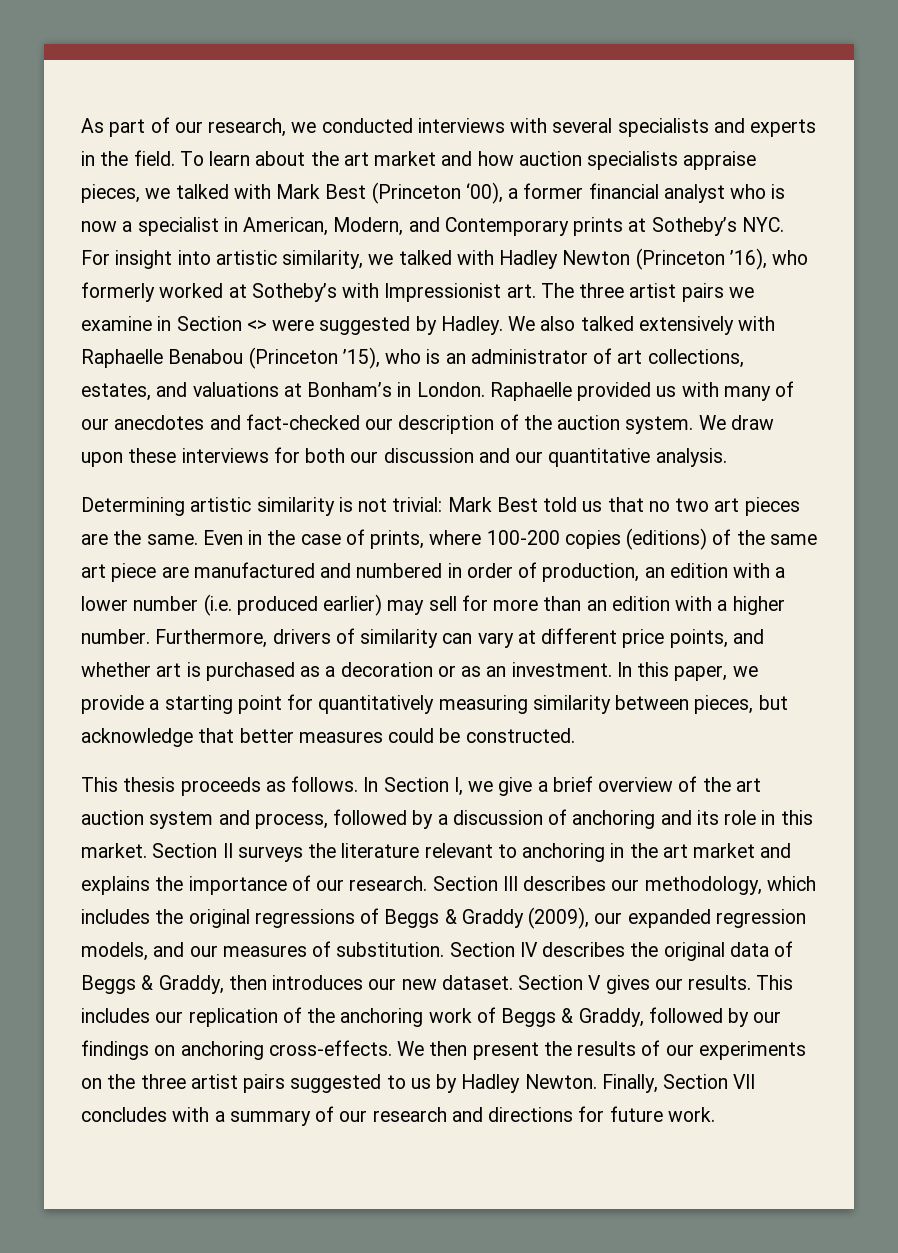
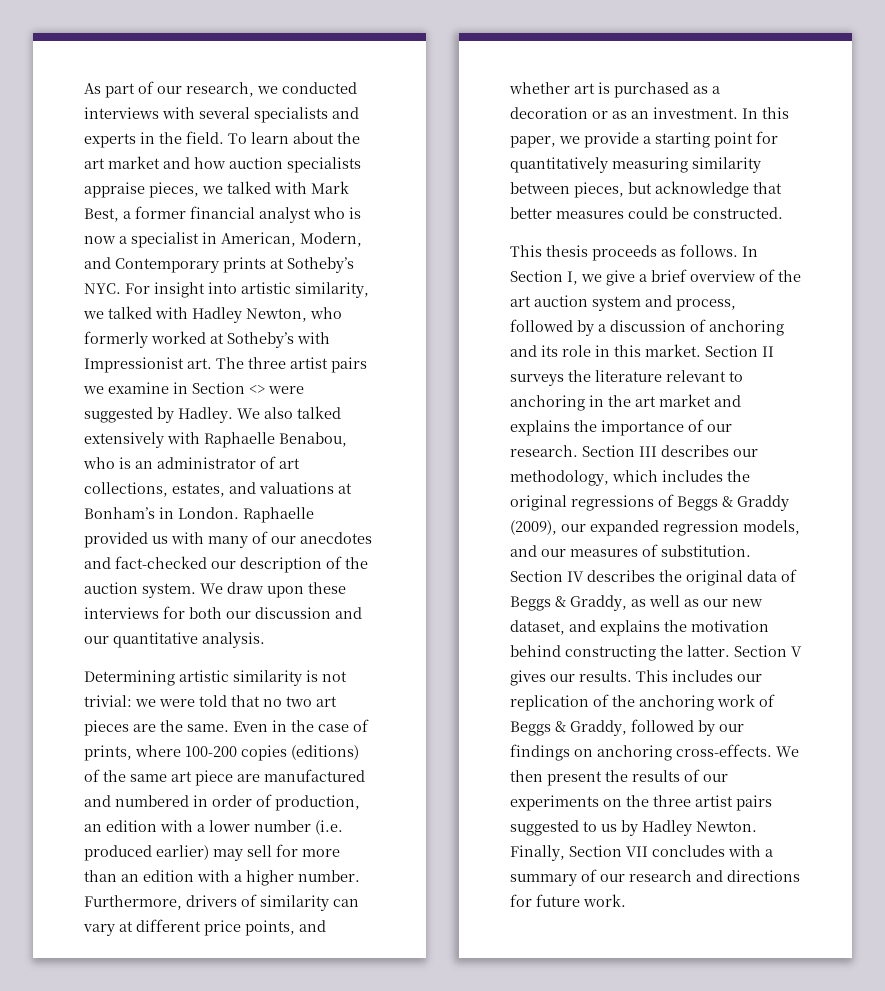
- To learn about the art market and how auction specialists appraise pieces, we talked with Mark Best (Princeton ‘00), a former financial analyst who is now a specialist in American, Modern, and Contemporary prints at Sotheby’s NYC. For insight into artistic similarity, we talked with Hadley Newton (Princeton ’16), who formerly worked at Sotheby’s with Impressionist art. The three artist pairs we examine in Section <> were suggested by Hadley.
+ To learn about the art market and how auction specialists appraise pieces, we talked with Mark Best, a former financial analyst who is now a specialist in American, Modern, and Contemporary prints at Sotheby’s NYC. For insight into artistic similarity, we talked with Hadley Newton, who formerly worked at Sotheby’s with Impressionist art. The three artist pairs we examine in Section <> were suggested by Hadley.
- We also talked extensively with Raphaelle Benabou (Princeton ’15), who is an administrator of art collections, estates, and valuations at Bonham’s in London.
+ We also talked extensively with Raphaelle Benabou, who is an administrator of art collections, estates, and valuations at Bonham’s in London.
- Determining artistic similarity is not trivial: Mark Best told us that no two art pieces are the same.
+ Determining artistic similarity is not trivial: we were told that no two art pieces are the same.
- Section IV describes the original data of Beggs & Graddy, then introduces our new dataset.
+ Section IV describes the original data of Beggs & Graddy, as well as our new dataset, and explains the motivation behind constructing the latter.

